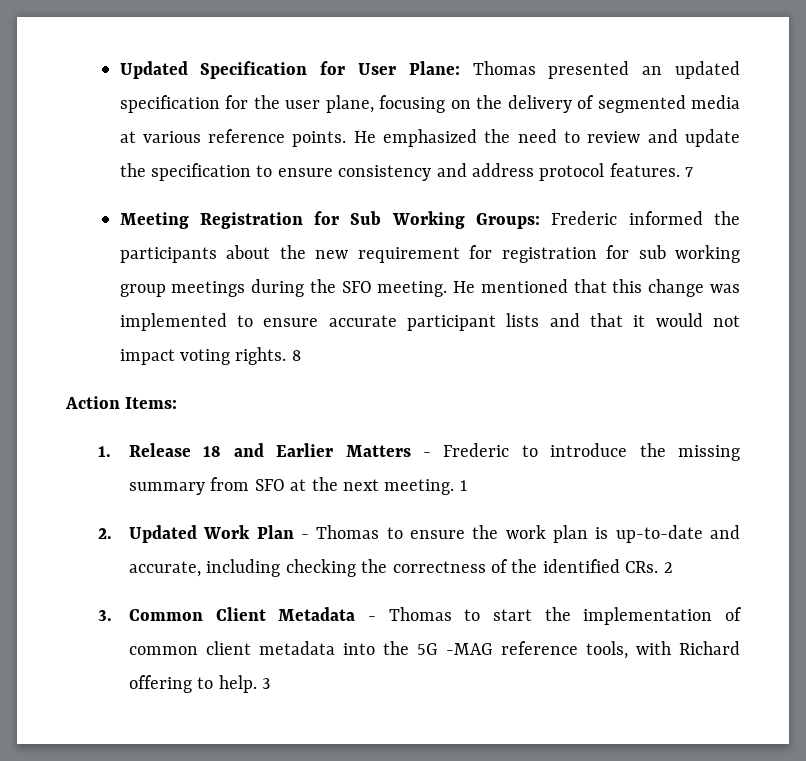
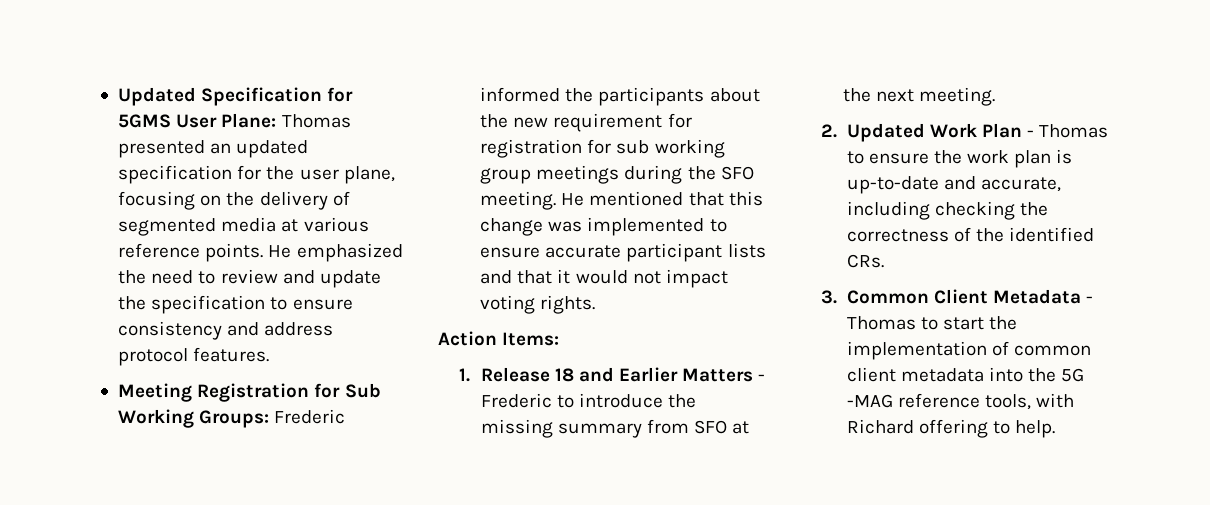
- Updated Specification for User Plane: Thomas presented an updated specification for the user plane, focusing on the delivery of segmented media at various reference points.
+ Updated Specification for 5GMS User Plane: Thomas presented an updated specification for the user plane, focusing on the delivery of segmented media at various reference points.
- 7
- 8
- 1
- 2. Updated Work Plan - Thomas to ensure the work plan is up-to-date and accurate, including checking the correctness of the identified CRs. 2
+ 2. Updated Work Plan - Thomas to ensure the work plan is up-to-date and accurate, including checking the correctness of the identified CRs.
- 3

